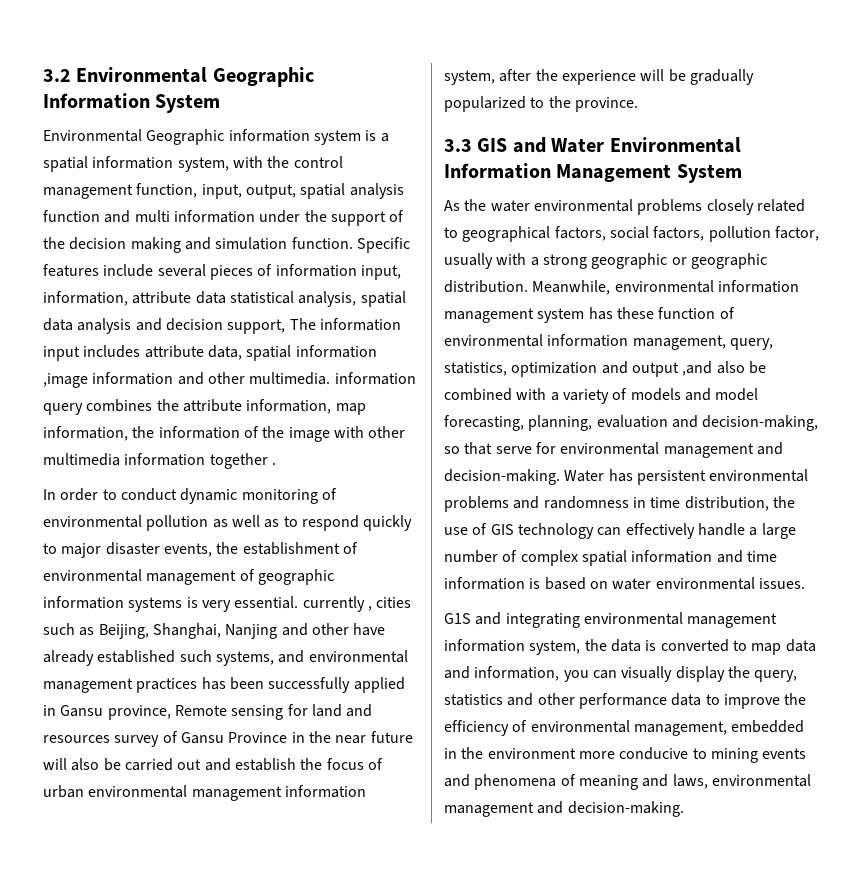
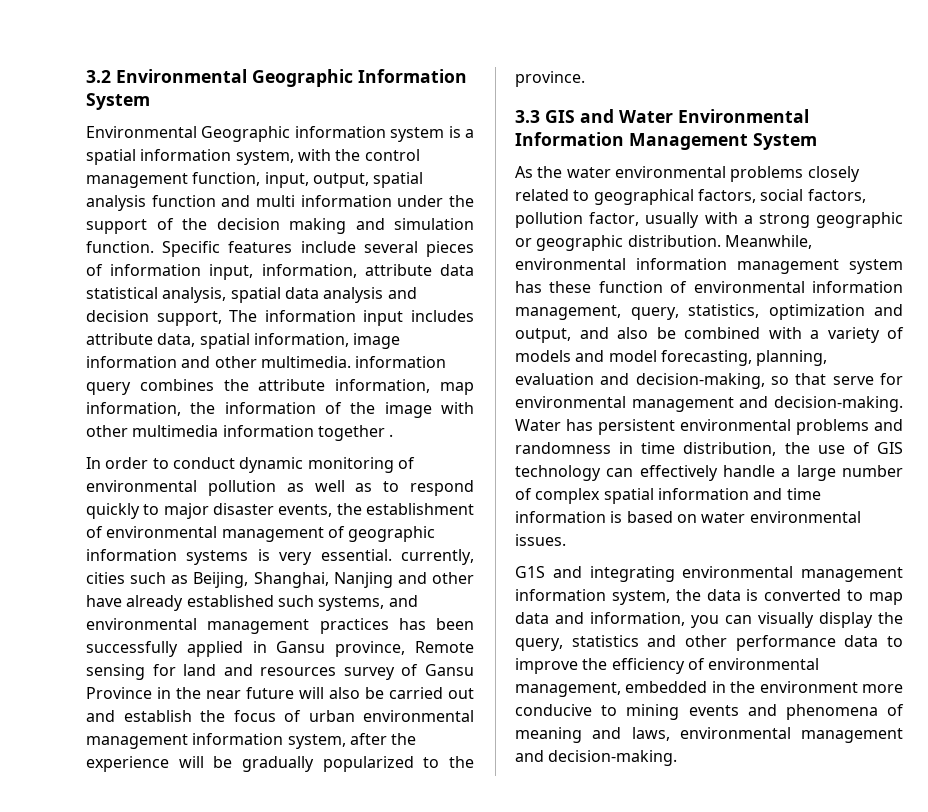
- Specific features include several pieces of information input, information, attribute data statistical analysis, spatial data analysis and decision support, The information input includes attribute data, spatial information ,image information and other multimedia. information query combines the attribute information, map information, the information of the image with other multimedia information together .
+ Specific features include several pieces of information input, information, attribute data statistical analysis, spatial data analysis and decision support, The information input includes attribute data, spatial information, image information and other multimedia. information query combines the attribute information, map information, the information of the image with other multimedia information together .
- In order to conduct dynamic monitoring of environmental pollution as well as to respond quickly to major disaster events, the establishment of environmental management of geographic information systems is very essential. currently , cities such as Beijing, Shanghai, Nanjing and other have already established such systems, and environmental management practices has been successfully applied in Gansu province, Remote sensing for land and resources survey of Gansu Province in the near future will also be carried out and establish the focus of urban environmental management information system, after the experience will be gradually popularized to the province.
+ In order to conduct dynamic monitoring of environmental pollution as well as to respond quickly to major disaster events, the establishment of environmental management of geographic information systems is very essential. currently, cities such as Beijing, Shanghai, Nanjing and other have already established such systems, and environmental management practices has been successfully applied in Gansu province, Remote sensing for land and resources survey of Gansu Province in the near future will also be carried out and establish the focus of urban environmental management information system, after the experience will be gradually popularized to the province.
- Meanwhile, environmental information management system has these function of environmental information management, query, statistics, optimization and output ,and also be combined with a variety of models and model forecasting, planning, evaluation and decision-making, so that serve for environmental management and decision-making.
+ Meanwhile, environmental information management system has these function of environmental information management, query, statistics, optimization and output, and also be combined with a variety of models and model forecasting, planning, evaluation and decision-making, so that serve for environmental management and decision-making.

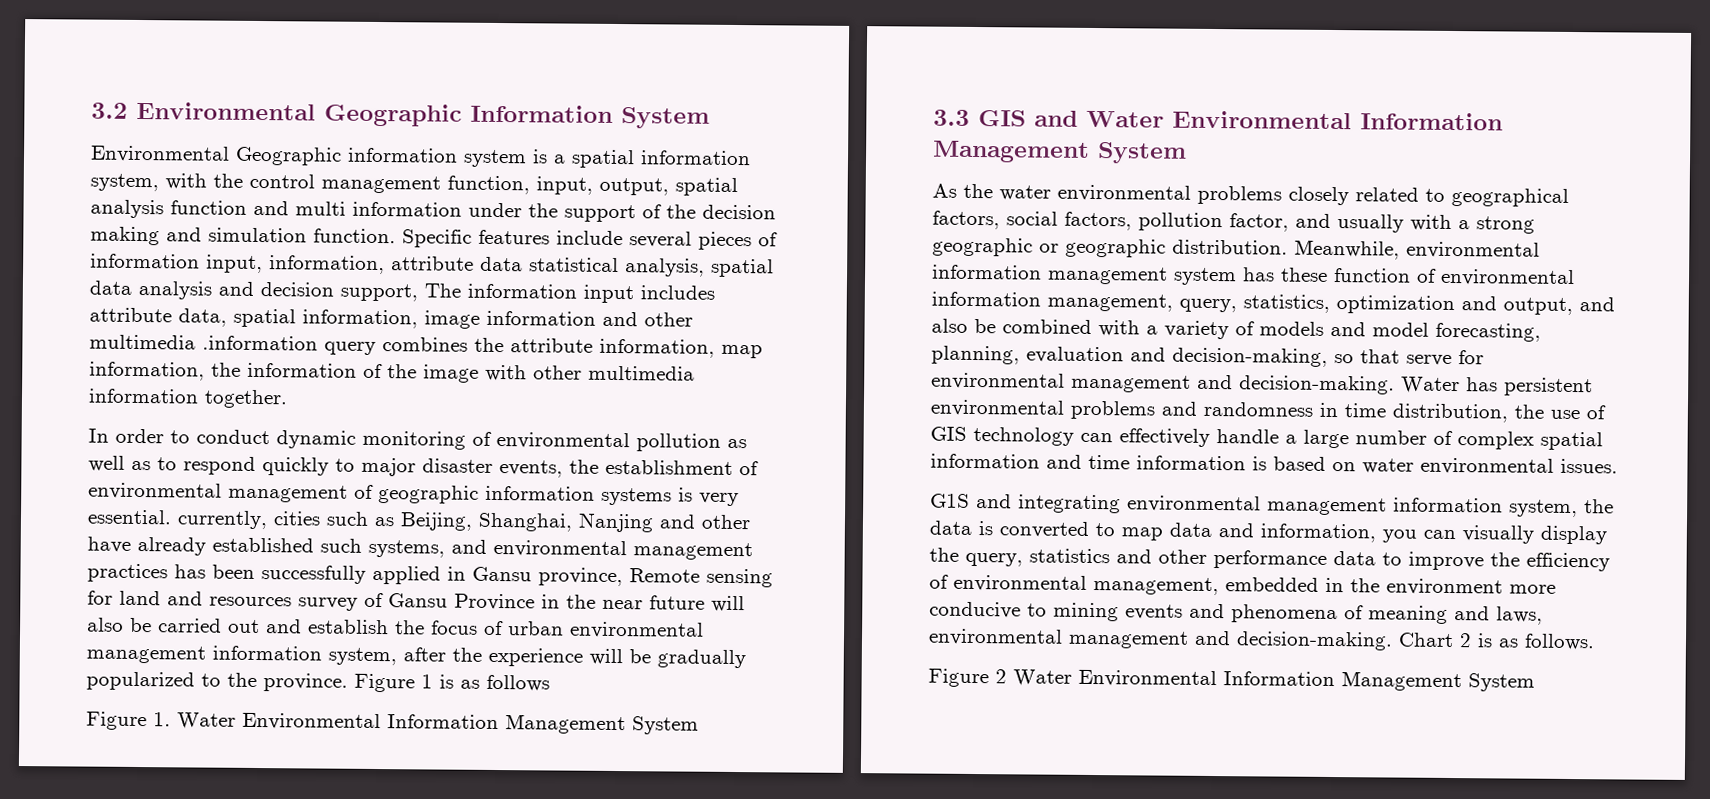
- Specific features include several pieces of information input, information, attribute data statistical analysis, spatial data analysis and decision support, The information input includes attribute data, spatial information, image information and other multimedia. information query combines the attribute information, map information, the information of the image with other multimedia information together .
+ Specific features include several pieces of information input, information, attribute data statistical analysis, spatial data analysis and decision support, The information input includes attribute data, spatial information, image information and other multimedia .information query combines the attribute information, map information, the information of the image with other multimedia information together.
+ Figure 1 is as follows
+ Figure 1. Water Environmental Information Management System
- As the water environmental problems closely related to geographical factors, social factors, pollution factor, usually with a strong geographic or geographic distribution.
+ As the water environmental problems closely related to geographical factors, social factors, pollution factor, and usually with a strong geographic or geographic distribution.
+ Chart 2 is as follows.
+ Figure 2 Water Environmental Information Management System

